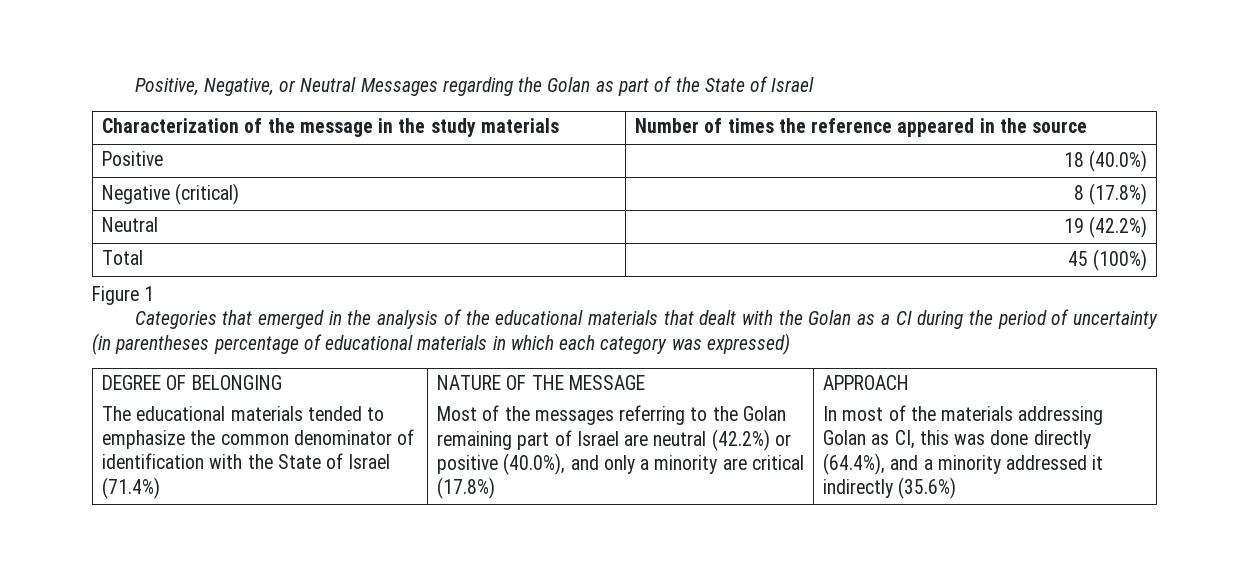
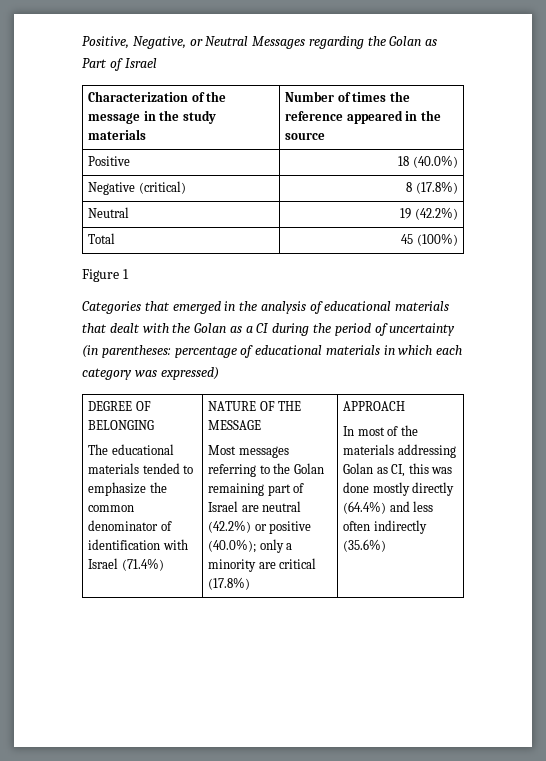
- Positive, Negative, or Neutral Messages regarding the Golan as part of the State of Israel
+ Positive, Negative, or Neutral Messages regarding the Golan as Part of Israel
- Categories that emerged in the analysis of the educational materials that dealt with the Golan as a CI during the period of uncertainty (in parentheses percentage of educational materials in which each category was expressed)
+ Categories that emerged in the analysis of educational materials that dealt with the Golan as a CI during the period of uncertainty (in parentheses: percentage of educational materials in which each category was expressed)
- The educational materials tended to emphasize the common denominator of identification with the State of Israel (71.4%)
+ The educational materials tended to emphasize the common denominator of identification with Israel (71.4%)
- Most of the messages referring to the Golan remaining part of Israel are neutral (42.2%) or positive (40.0%), and only a minority are critical (17.8%)
+ Most messages referring to the Golan remaining part of Israel are neutral (42.2%) or positive (40.0%); only a minority are critical (17.8%)
- In most of the materials addressing Golan as CI, this was done directly (64.4%), and a minority addressed it indirectly (35.6%)
+ In most of the materials addressing Golan as CI, this was done mostly directly (64.4%) and less often indirectly (35.6%)

